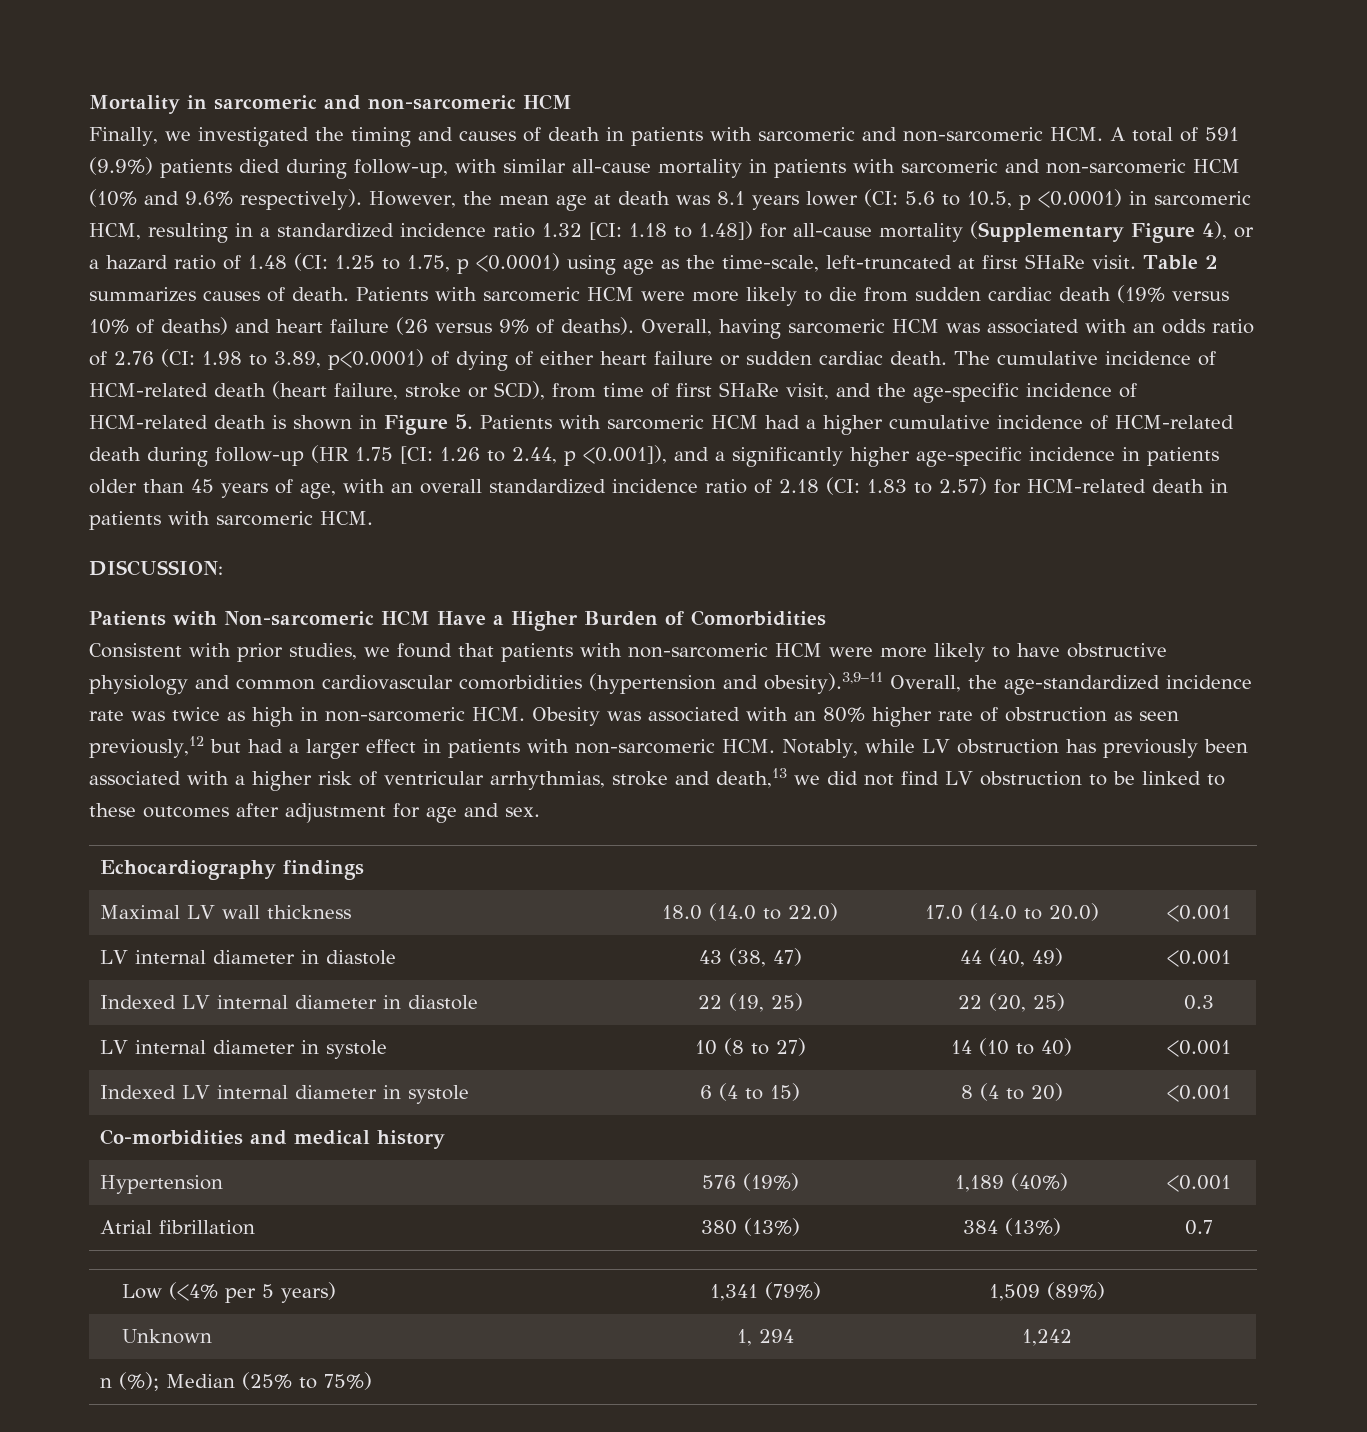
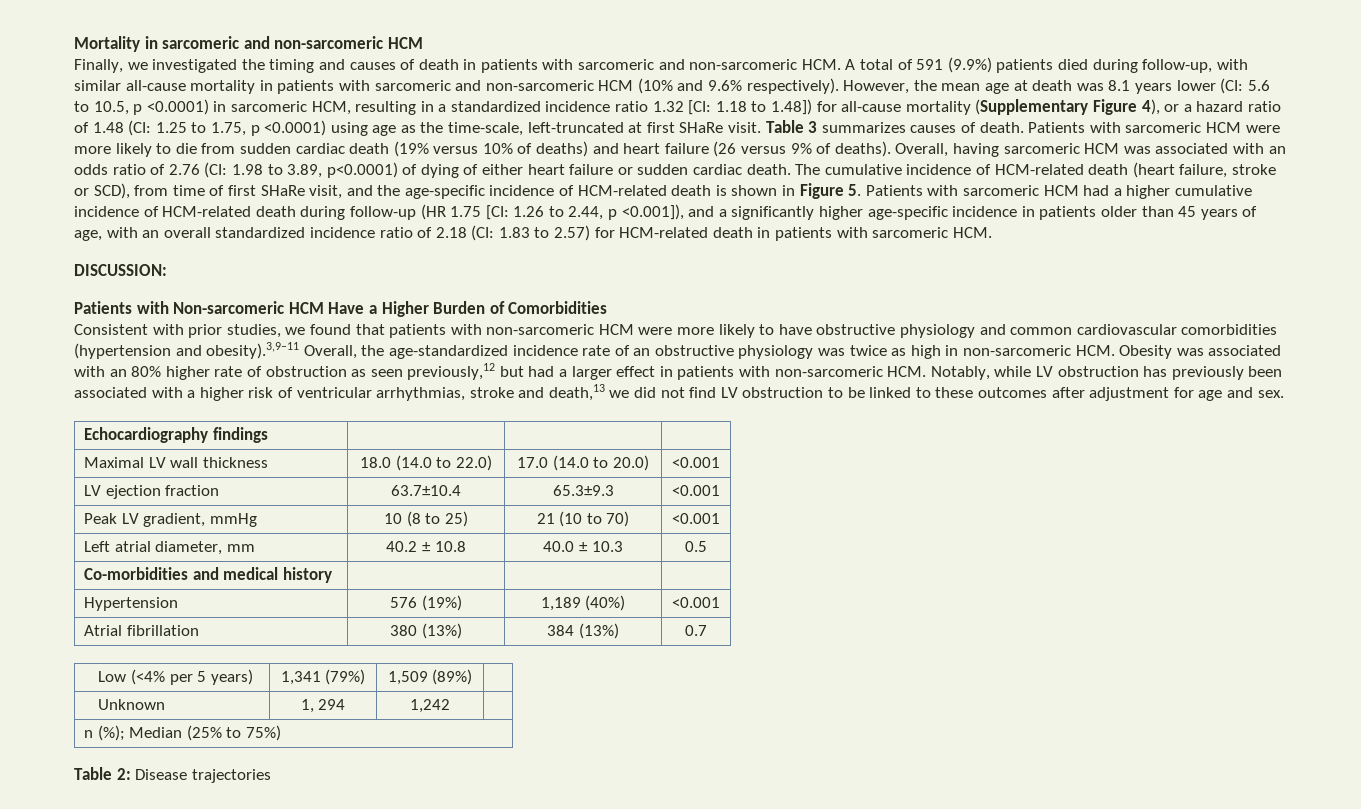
- Table 2 summarizes causes of death.
+ Table 3 summarizes causes of death.
- Consistent with prior studies, we found that patients with non-sarcomeric HCM were more likely to have obstructive physiology and common cardiovascular comorbidities (hypertension and obesity).3,9–11 Overall, the age-standardized incidence rate was twice as high in non-sarcomeric HCM. Obesity was associated with an 80% higher rate of obstruction as seen previously,12 but had a larger effect in patients with non-sarcomeric HCM. Notably, while LV obstruction has previously been associated with a higher risk of ventricular arrhythmias, stroke and death,13 we did not find LV obstruction to be linked to these outcomes after adjustment for age and sex.
+ Consistent with prior studies, we found that patients with non-sarcomeric HCM were more likely to have obstructive physiology and common cardiovascular comorbidities (hypertension and obesity).3,9–11 Overall, the age-standardized incidence rate of an obstructive physiology was twice as high in non-sarcomeric HCM. Obesity was associated with an 80% higher rate of obstruction as seen previously,12 but had a larger effect in patients with non-sarcomeric HCM. Notably, while LV obstruction has previously been associated with a higher risk of ventricular arrhythmias, stroke and death,13 we did not find LV obstruction to be linked to these outcomes after adjustment for age and sex.
- LV internal diameter in diastole | 43 (38, 47) | 44 (40, 49) | <0.001
- Indexed LV internal diameter in diastole | 22 (19, 25) | 22 (20, 25) | 0.3
- LV internal diameter in systole | 10 (8 to 27) | 14 (10 to 40) | <0.001
- Indexed LV internal diameter in systole | 6 (4 to 15) | 8 (4 to 20) | <0.001
+ LV ejection fraction | 63.7±10.4 | 65.3±9.3 | <0.001
+ Peak LV gradient, mmHg | 10 (8 to 25) | 21 (10 to 70) | <0.001
+ Left atrial diameter, mm | 40.2 ± 10.8 | 40.0 ± 10.3 | 0.5
+ Table 2: Disease trajectories

